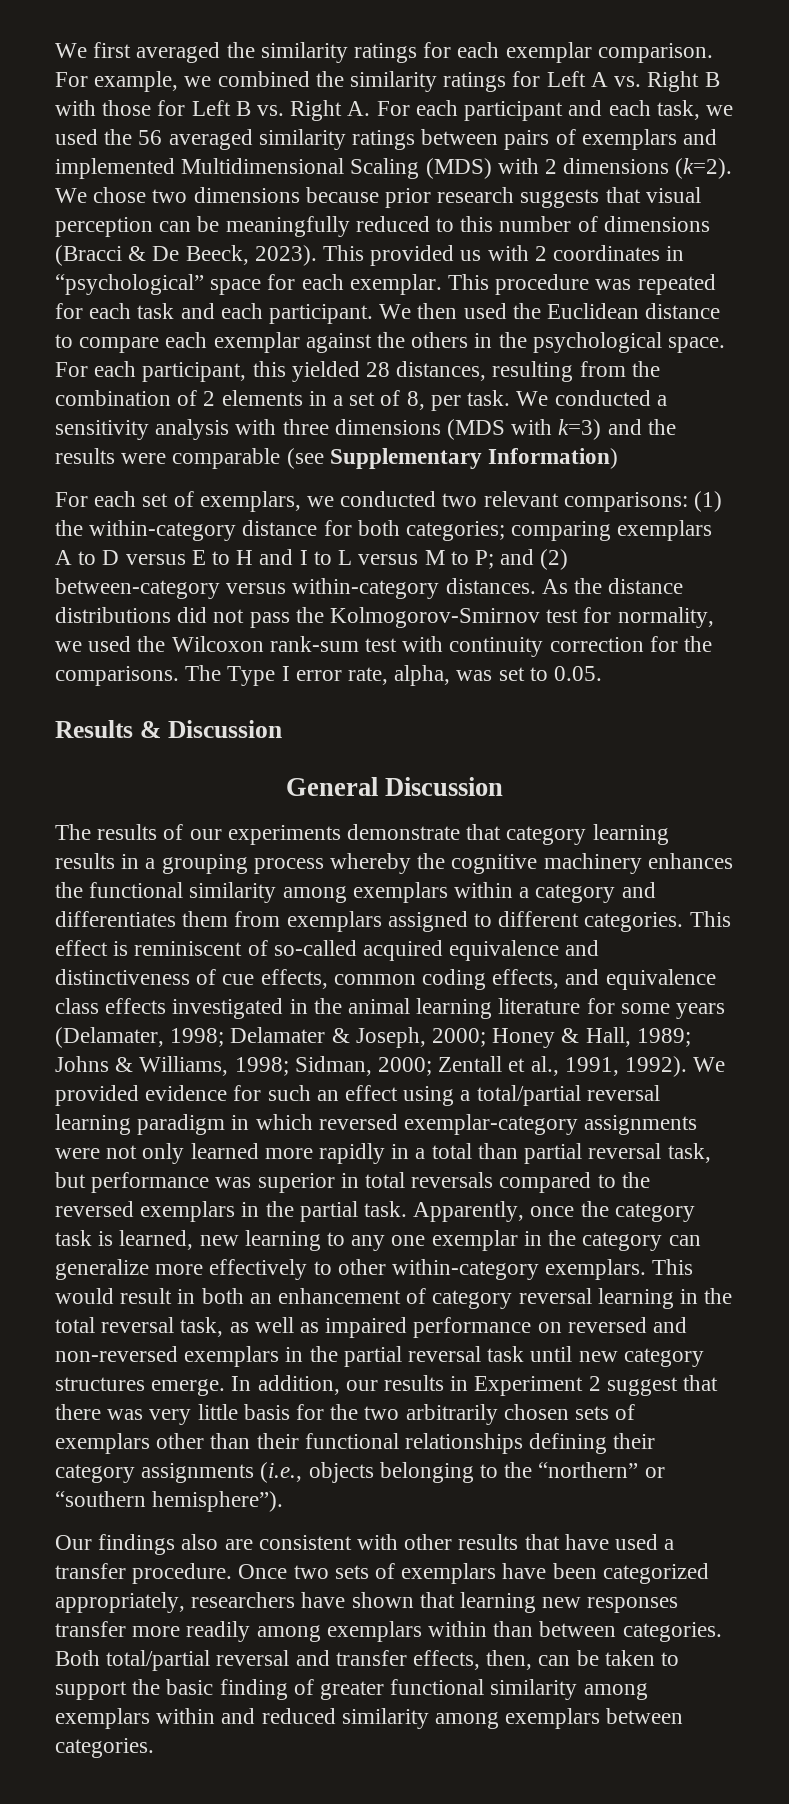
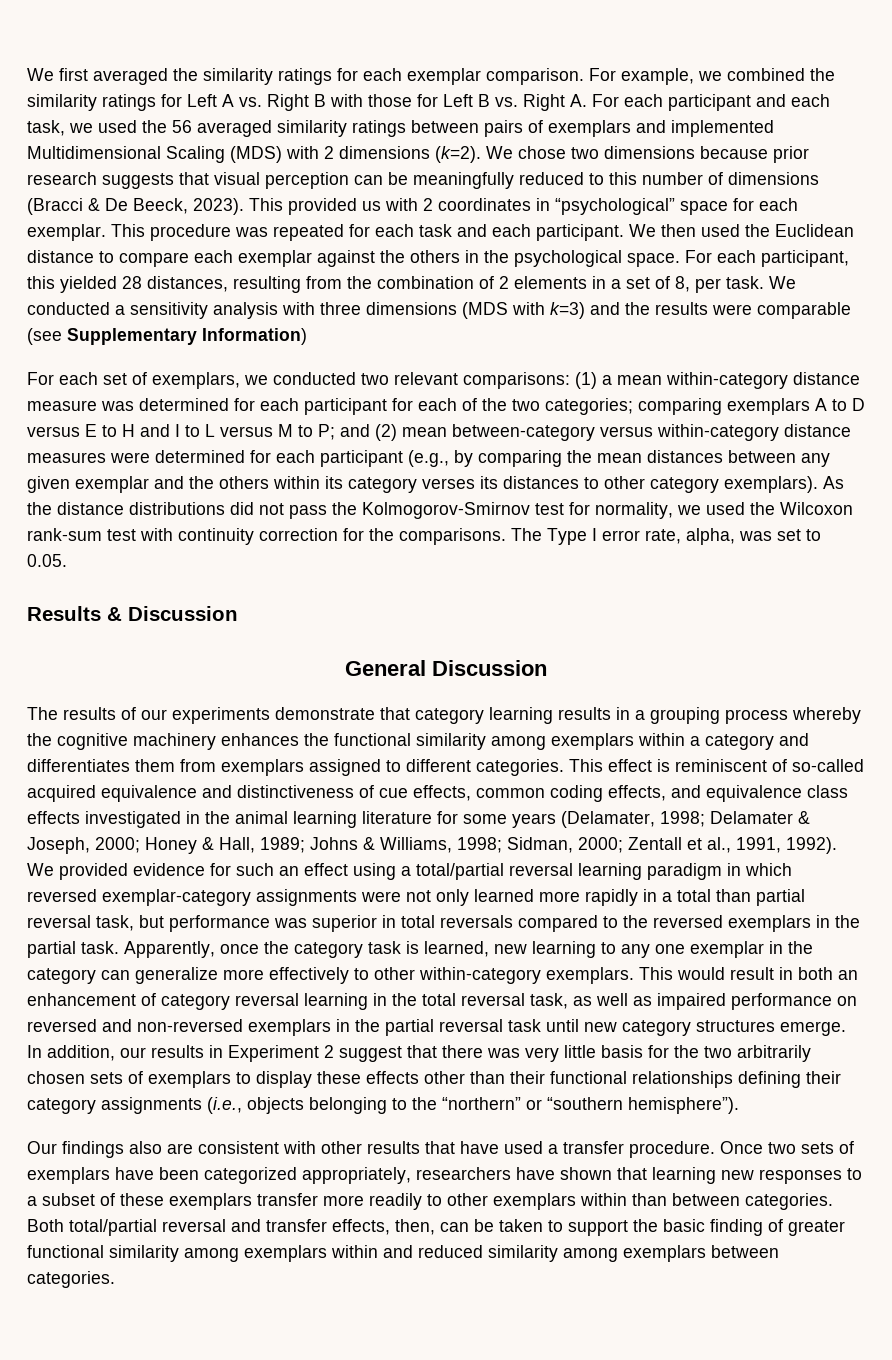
- For each set of exemplars, we conducted two relevant comparisons: (1) the within-category distance for both categories; comparing exemplars A to D versus E to H and I to L versus M to P; and (2) between-category versus within-category distances.
+ For each set of exemplars, we conducted two relevant comparisons: (1) a mean within-category distance measure was determined for each participant for each of the two categories; comparing exemplars A to D versus E to H and I to L versus M to P; and (2) mean between-category versus within-category distance measures were determined for each participant (e.g., by comparing the mean distances between any given exemplar and the others within its category verses its distances to other category exemplars).
- In addition, our results in Experiment 2 suggest that there was very little basis for the two arbitrarily chosen sets of exemplars other than their functional relationships defining their category assignments (i.e., objects belonging to the “northern” or “southern hemisphere”).
+ In addition, our results in Experiment 2 suggest that there was very little basis for the two arbitrarily chosen sets of exemplars to display these effects other than their functional relationships defining their category assignments (i.e., objects belonging to the “northern” or “southern hemisphere”).
- Once two sets of exemplars have been categorized appropriately, researchers have shown that learning new responses transfer more readily among exemplars within than between categories.
+ Once two sets of exemplars have been categorized appropriately, researchers have shown that learning new responses to a subset of these exemplars transfer more readily to other exemplars within than between categories.

